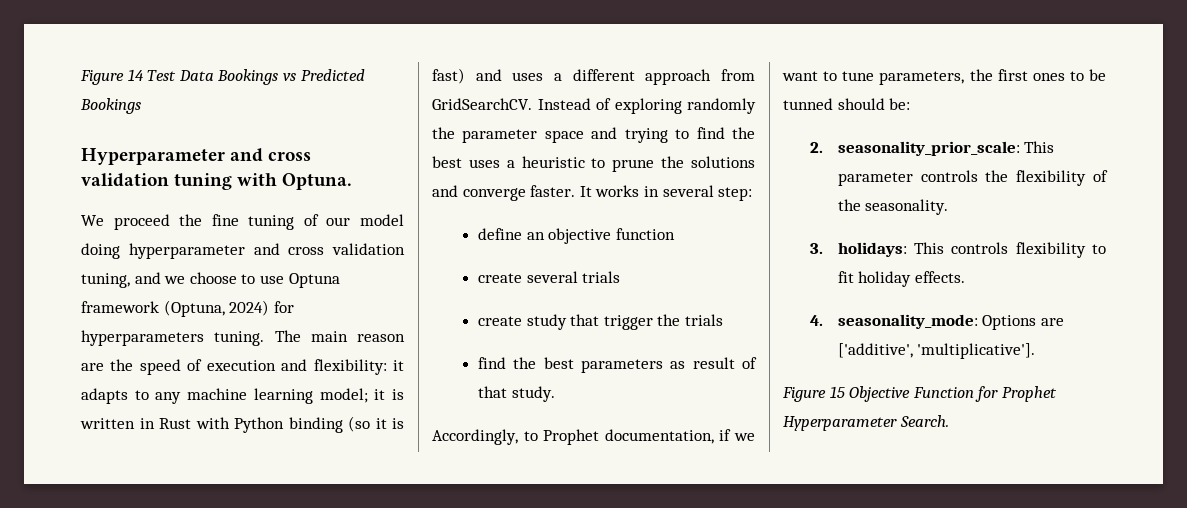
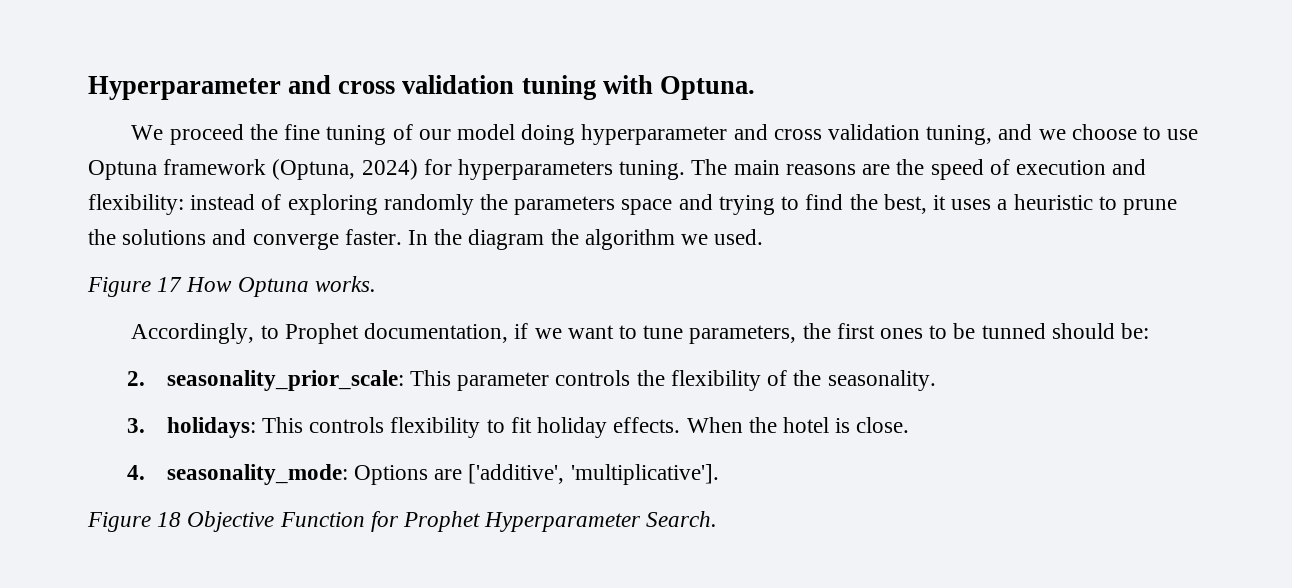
- Figure 14 Test Data Bookings vs Predicted Bookings
- The main reason are the speed of execution and flexibility: it adapts to any machine learning model; it is written in Rust with Python binding (so it is fast) and uses a different approach from GridSearchCV. Instead of exploring randomly the parameter space and trying to find the best uses a heuristic to prune the solutions and converge faster.
+ The main reasons are the speed of execution and flexibility: instead of exploring randomly the parameters space and trying to find the best, it uses a heuristic to prune the solutions and converge faster.
- It works in several step:
- define an objective function
- create several trials
- create study that trigger the trials
- find the best parameters as result of that study.
+ In the diagram the algorithm we used.
+ Figure 17 How Optuna works.
+ When the hotel is close.
- Figure 15 Objective Function for Prophet Hyperparameter Search.
+ Figure 18 Objective Function for Prophet Hyperparameter Search.

